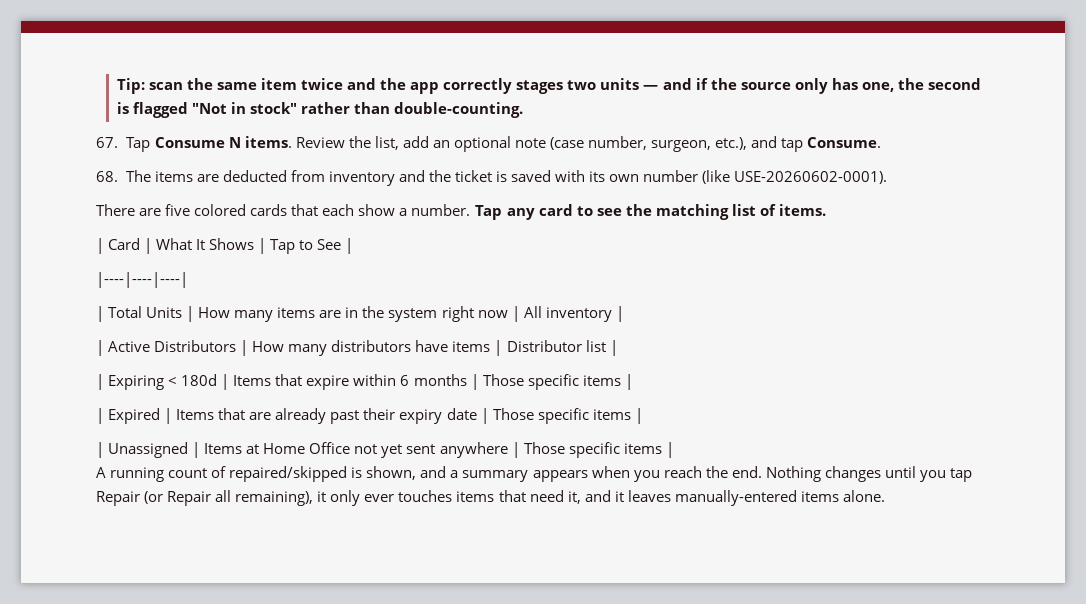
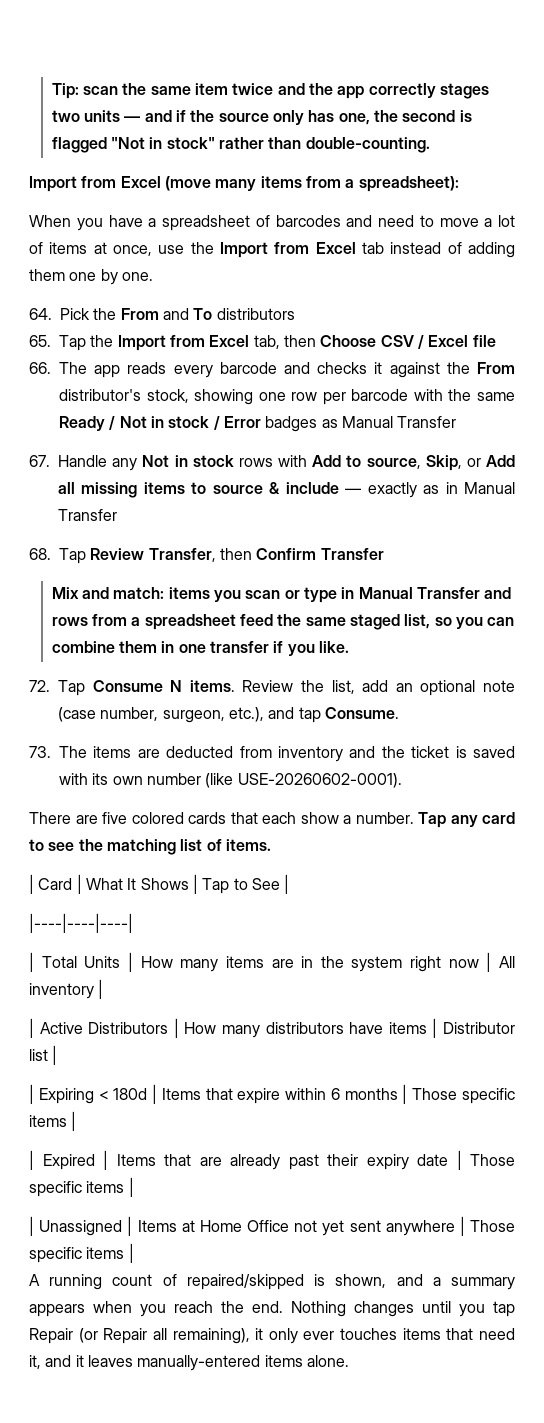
- 67. Tap Consume N items.
+ Import from Excel (move many items from a spreadsheet):
+ When you have a spreadsheet of barcodes and need to move a lot of items at once, use the Import from Excel tab instead of adding them one by one.
+ 64. Pick the From and To distributors
+ 65. Tap the Import from Excel tab, then Choose CSV / Excel file
+ 66. The app reads every barcode and checks it against the From distributor's stock, showing one row per barcode with the same Ready / Not in stock / Error badges as Manual Transfer
+ 67. Handle any Not in stock rows with Add to source, Skip, or Add all missing items to source & include — exactly as in Manual Transfer
+ 68. Tap Review Transfer, then Confirm Transfer
+ Mix and match: items you scan or type in Manual Transfer and rows from a spreadsheet feed the same staged list, so you can combine them in one transfer if you like.
+ 72. Tap Consume N items.
- 68. The items are deducted from inventory and the ticket is saved with its own number (like USE-20260602-0001).
+ 73. The items are deducted from inventory and the ticket is saved with its own number (like USE-20260602-0001).

